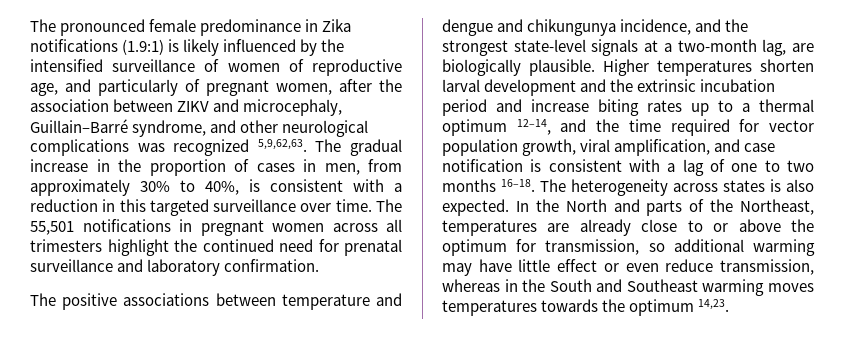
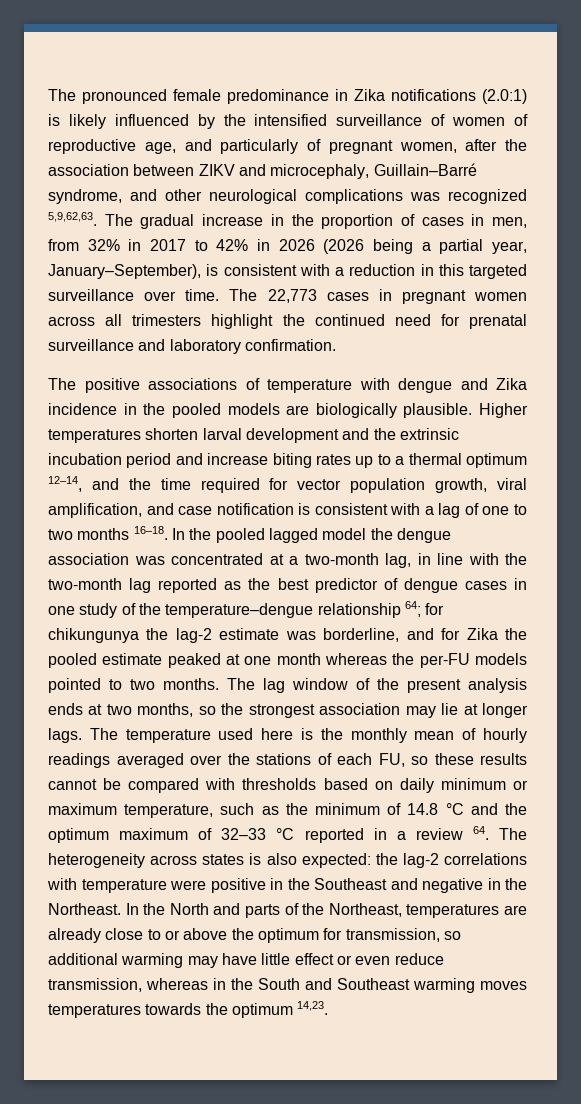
- The pronounced female predominance in Zika notifications (1.9:1) is likely influenced by the intensified surveillance of women of reproductive age, and particularly of pregnant women, after the association between ZIKV and microcephaly, Guillain–Barré syndrome, and other neurological complications was recognized 5,9,62,63.
+ The pronounced female predominance in Zika notifications (2.0:1) is likely influenced by the intensified surveillance of women of reproductive age, and particularly of pregnant women, after the association between ZIKV and microcephaly, Guillain–Barré syndrome, and other neurological complications was recognized 5,9,62,63.
- The gradual increase in the proportion of cases in men, from approximately 30% to 40%, is consistent with a reduction in this targeted surveillance over time.
+ The gradual increase in the proportion of cases in men, from 32% in 2017 to 42% in 2026 (2026 being a partial year, January–September), is consistent with a reduction in this targeted surveillance over time.
- The 55,501 notifications in pregnant women across all trimesters highlight the continued need for prenatal surveillance and laboratory confirmation.
+ The 22,773 cases in pregnant women across all trimesters highlight the continued need for prenatal surveillance and laboratory confirmation.
- The positive associations between temperature and dengue and chikungunya incidence, and the strongest state-level signals at a two-month lag, are biologically plausible.
+ The positive associations of temperature with dengue and Zika incidence in the pooled models are biologically plausible.
- The heterogeneity across states is also expected.
+ In the pooled lagged model the dengue association was concentrated at a two-month lag, in line with the two-month lag reported as the best predictor of dengue cases in one study of the temperature–dengue relationship 64; for chikungunya the lag-2 estimate was borderline, and for Zika the pooled estimate peaked at one month whereas the per-FU models pointed to two months. The lag window of the present analysis ends at two months, so the strongest association may lie at longer lags. The temperature used here is the monthly mean of hourly readings averaged over the stations of each FU, so these results cannot be compared with thresholds based on daily minimum or maximum temperature, such as the minimum of 14.8 °C and the optimum maximum of 32–33 °C reported in a review 64. The heterogeneity across states is also expected: the lag-2 correlations with temperature were positive in the Southeast and negative in the Northeast.

